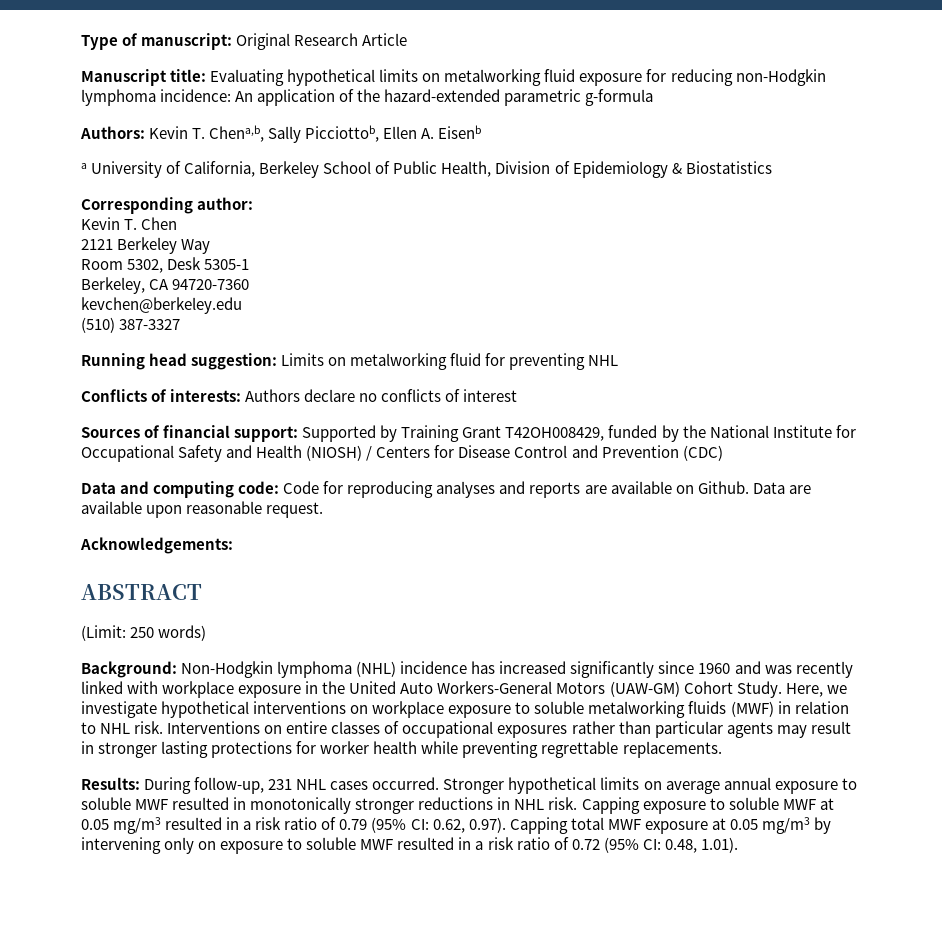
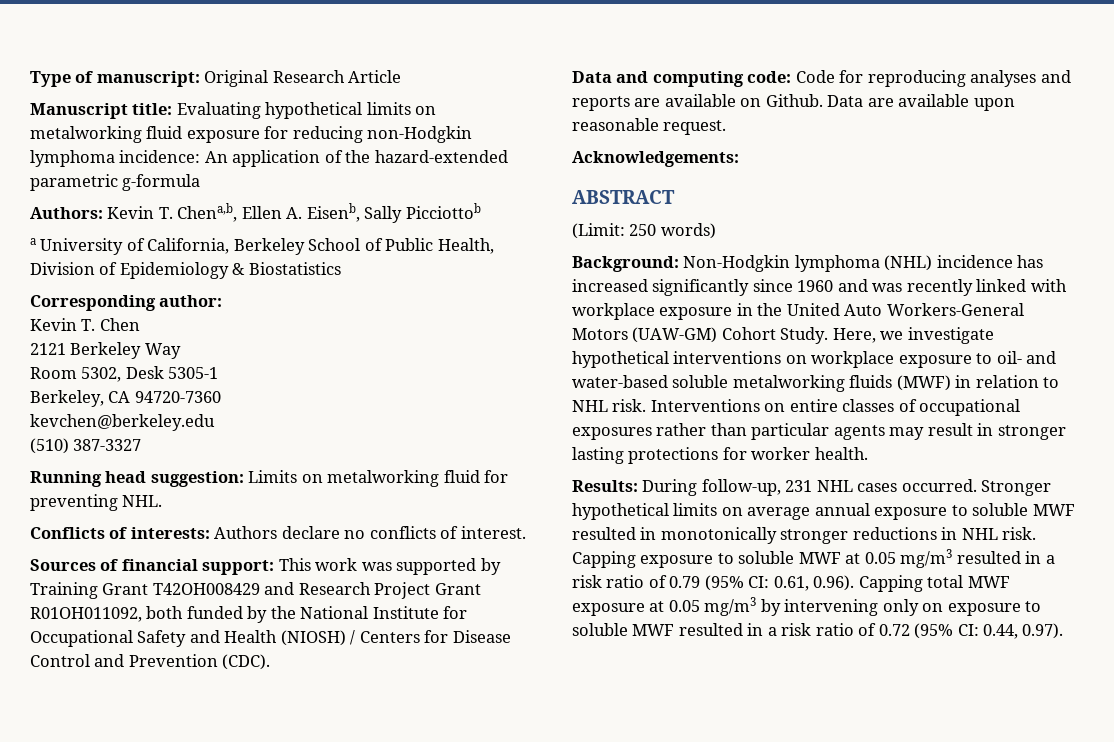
- Authors: Kevin T. Chena,b, Sally Picciottob, Ellen A. Eisenb
+ Authors: Kevin T. Chena,b, Ellen A. Eisenb, Sally Picciottob
- Running head suggestion: Limits on metalworking fluid for preventing NHL
+ Running head suggestion: Limits on metalworking fluid for preventing NHL.
- Conflicts of interests: Authors declare no conflicts of interest
+ Conflicts of interests: Authors declare no conflicts of interest.
- Sources of financial support: Supported by Training Grant T42OH008429, funded by the National Institute for Occupational Safety and Health (NIOSH) / Centers for Disease Control and Prevention (CDC)
+ Sources of financial support: This work was supported by Training Grant T42OH008429 and Research Project Grant R01OH011092, both funded by the National Institute for Occupational Safety and Health (NIOSH) / Centers for Disease Control and Prevention (CDC).
- Here, we investigate hypothetical interventions on workplace exposure to soluble metalworking fluids (MWF) in relation to NHL risk.
+ Here, we investigate hypothetical interventions on workplace exposure to oil- and water-based soluble metalworking fluids (MWF) in relation to NHL risk.
- Interventions on entire classes of occupational exposures rather than particular agents may result in stronger lasting protections for worker health while preventing regrettable replacements.
+ Interventions on entire classes of occupational exposures rather than particular agents may result in stronger lasting protections for worker health.
- Capping exposure to soluble MWF at 0.05 mg/m3 resulted in a risk ratio of 0.79 (95% CI: 0.62, 0.97). Capping total MWF exposure at 0.05 mg/m3 by intervening only on exposure to soluble MWF resulted in a risk ratio of 0.72 (95% CI: 0.48, 1.01).
+ Capping exposure to soluble MWF at 0.05 mg/m3 resulted in a risk ratio of 0.79 (95% CI: 0.61, 0.96). Capping total MWF exposure at 0.05 mg/m3 by intervening only on exposure to soluble MWF resulted in a risk ratio of 0.72 (95% CI: 0.44, 0.97).

